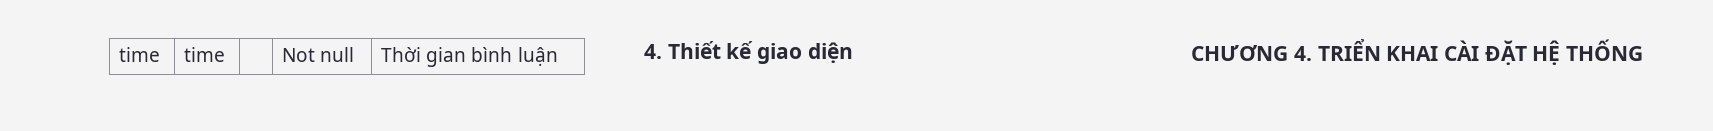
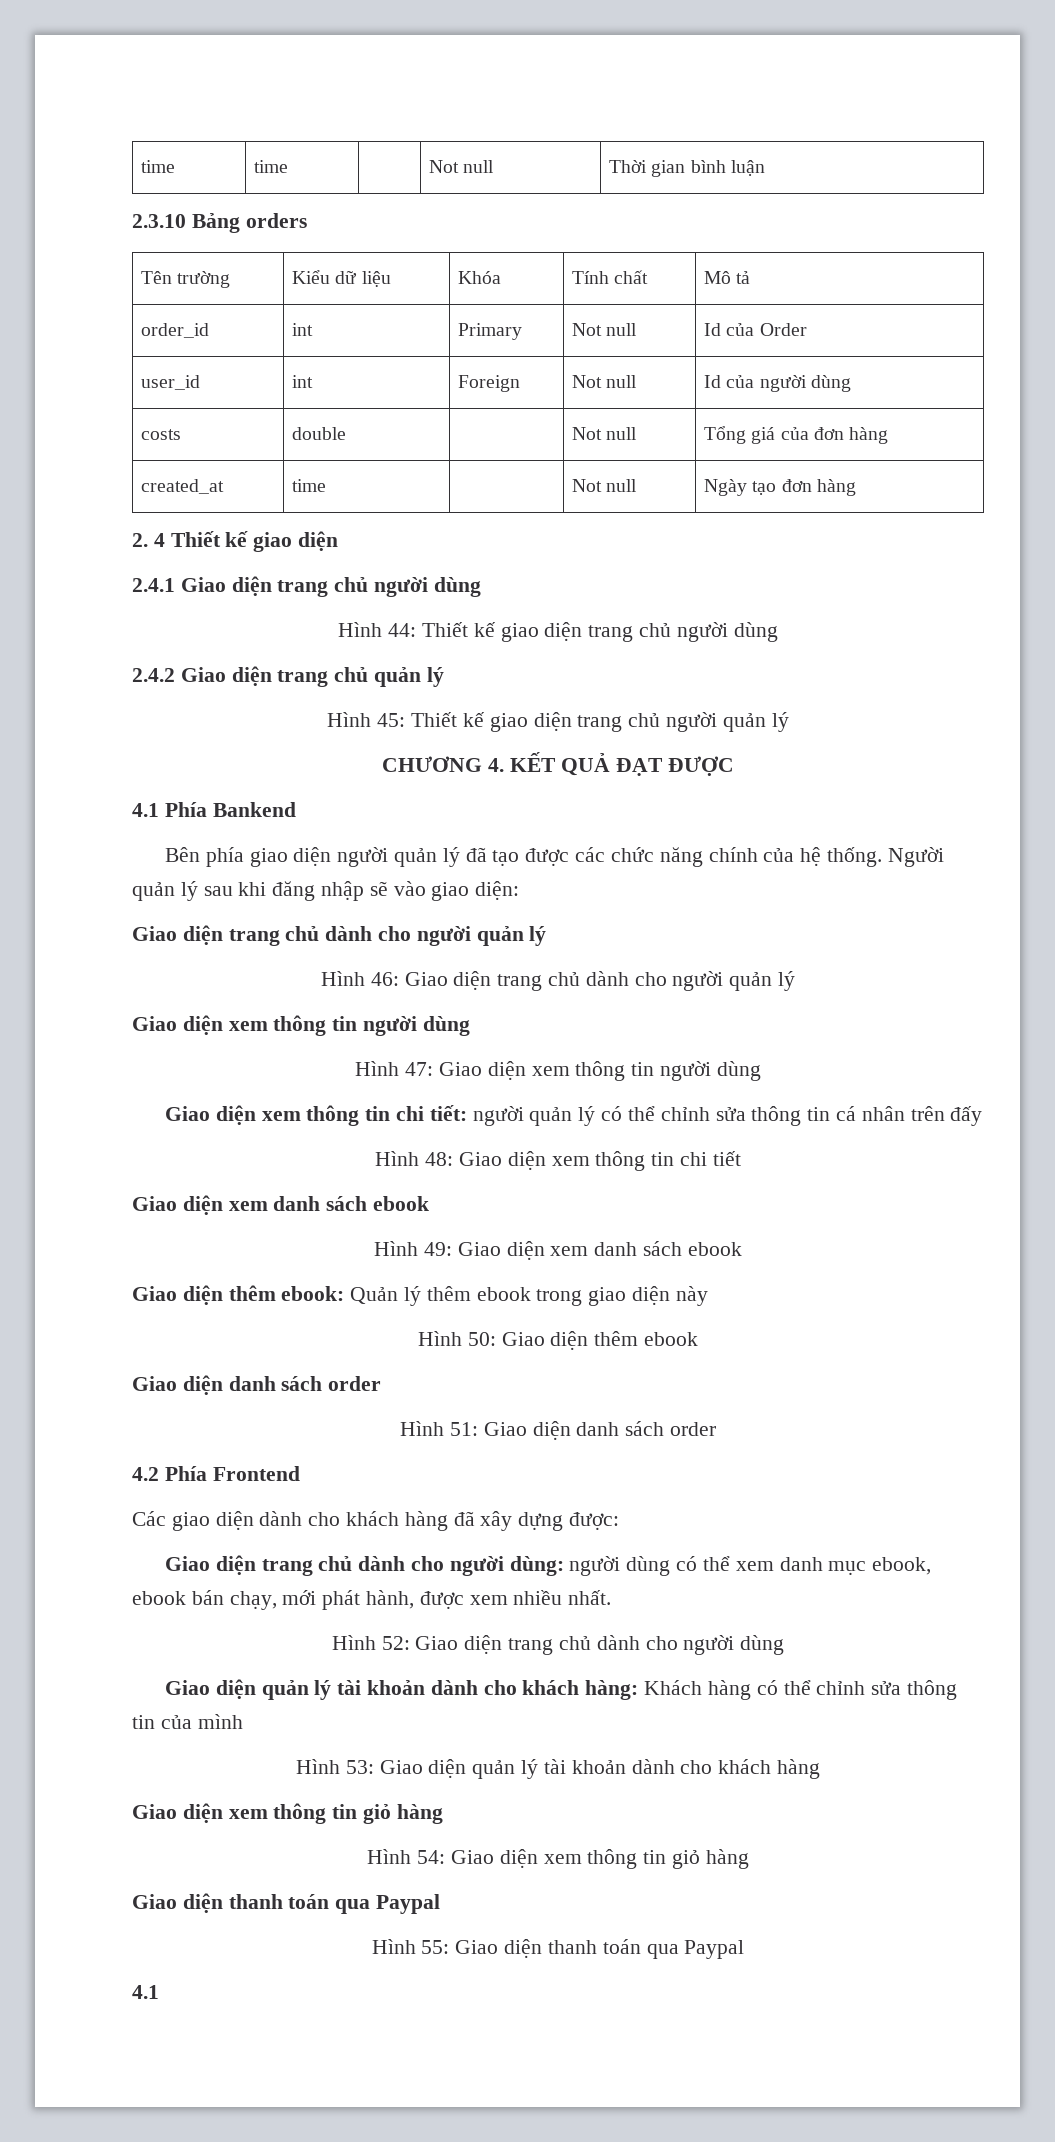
- 4. Thiết kế giao diện
- CHƯƠNG 4. TRIỂN KHAI CÀI ĐẶT HỆ THỐNG
+ 2.3.10 Bảng orders
+ Tên trường | Kiểu dữ liệu | Khóa | Tính chất | Mô tả
+ order_id | int | Primary | Not null | Id của Order
+ user_id | int | Foreign | Not null | Id của người dùng
+ costs | double | | Not null | Tổng giá của đơn hàng
+ created_at | time | | Not null | Ngày tạo đơn hàng
+ 2. 4 Thiết kế giao diện
+ 2.4.1 Giao diện trang chủ người dùng
+ Hình 44: Thiết kế giao diện trang chủ người dùng
+ 2.4.2 Giao diện trang chủ quản lý
+ Hình 45: Thiết kế giao diện trang chủ người quản lý
+ CHƯƠNG 4. KẾT QUẢ ĐẠT ĐƯỢC
+ 4.1 Phía Bankend
+ Bên phía giao diện người quản lý đã tạo được các chức năng chính của hệ thống. Người quản lý sau khi đăng nhập sẽ vào giao diện:
+ Giao diện trang chủ dành cho người quản lý
+ Hình 46: Giao diện trang chủ dành cho người quản lý
+ Giao diện xem thông tin người dùng
+ Hình 47: Giao diện xem thông tin người dùng
+ Giao diện xem thông tin chi tiết: người quản lý có thể chỉnh sửa thông tin cá nhân trên đấy
+ Hình 48: Giao diện xem thông tin chi tiết
+ Giao diện xem danh sách ebook
+ Hình 49: Giao diện xem danh sách ebook
+ Giao diện thêm ebook: Quản lý thêm ebook trong giao diện này
+ Hình 50: Giao diện thêm ebook
+ Giao diện danh sách order
+ Hình 51: Giao diện danh sách order
+ 4.2 Phía Frontend
+ Các giao diện dành cho khách hàng đã xây dựng được:
+ Giao diện trang chủ dành cho người dùng: người dùng có thể xem danh mục ebook, ebook bán chạy, mới phát hành, được xem nhiều nhất.
+ Hình 52: Giao diện trang chủ dành cho người dùng
+ Giao diện quản lý tài khoản dành cho khách hàng: Khách hàng có thể chỉnh sửa thông tin của mình
+ Hình 53: Giao diện quản lý tài khoản dành cho khách hàng
+ Giao diện xem thông tin giỏ hàng
+ Hình 54: Giao diện xem thông tin giỏ hàng
+ Giao diện thanh toán qua Paypal
+ Hình 55: Giao diện thanh toán qua Paypal
+ 4.1

